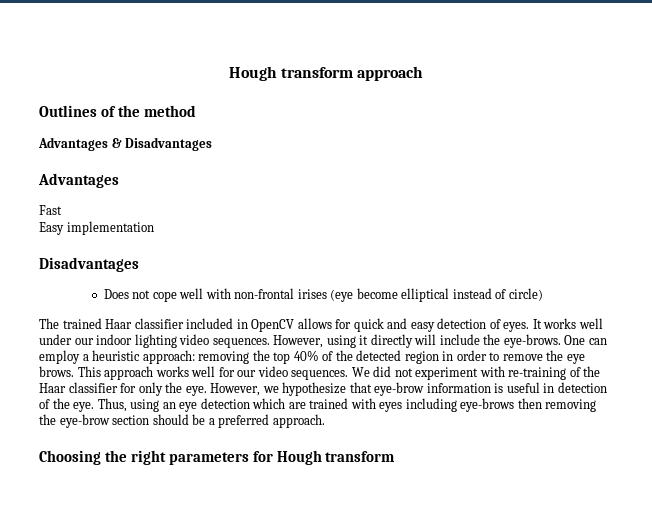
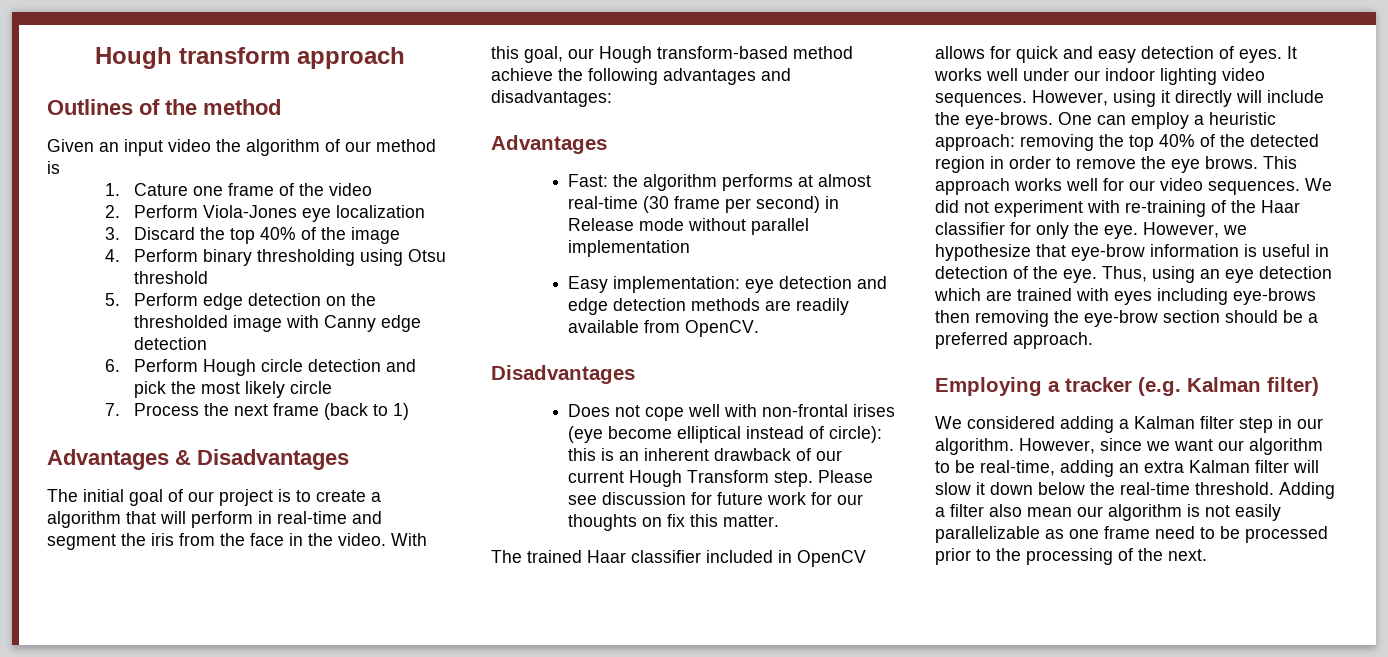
+ Given an input video the algorithm of our method is
+ 1. Cature one frame of the video
+ 2. Perform Viola-Jones eye localization
+ 3. Discard the top 40% of the image
+ 4. Perform binary thresholding using Otsu threshold
+ 5. Perform edge detection on the thresholded image with Canny edge detection
+ 6. Perform Hough circle detection and pick the most likely circle
+ 7. Process the next frame (back to 1)
  Advantages & Disadvantages
+ The initial goal of our project is to create a algorithm that will perform in real-time and segment the iris from the face in the video. With this goal, our Hough transform-based method achieve the following advantages and disadvantages:
  Advantages
- Fast
- Easy implementation
+ Fast: the algorithm performs at almost real-time (30 frame per second) in Release mode without parallel implementation
+ Easy implementation: eye detection and edge detection methods are readily available from OpenCV.
- Does not cope well with non-frontal irises (eye become elliptical instead of circle)
+ Does not cope well with non-frontal irises (eye become elliptical instead of circle): this is an inherent drawback of our current Hough Transform step. Please see discussion for future work for our thoughts on fix this matter.
- Choosing the right parameters for Hough transform
+ Employing a tracker (e.g. Kalman filter)
+ We considered adding a Kalman filter step in our algorithm. However, since we want our algorithm to be real-time, adding an extra Kalman filter will slow it down below the real-time threshold. Adding a filter also mean our algorithm is not easily parallelizable as one frame need to be processed prior to the processing of the next.

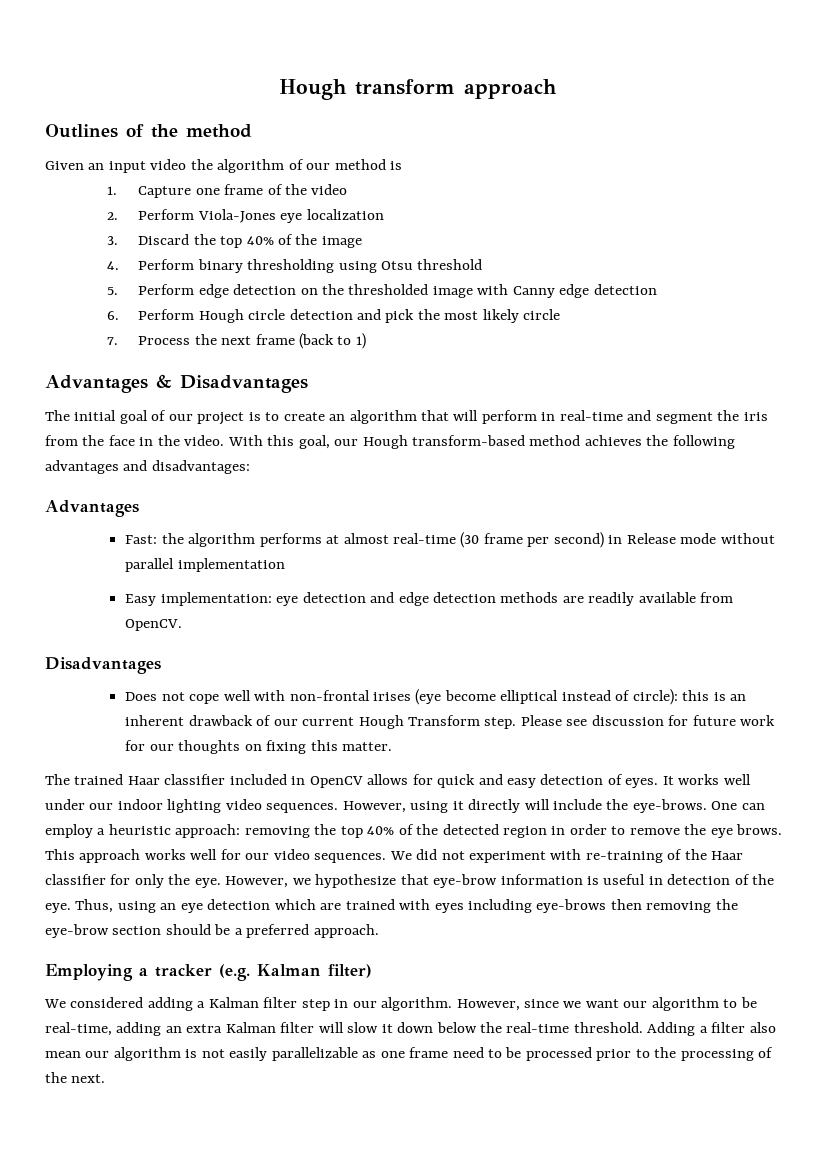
- 1. Cature one frame of the video
+ 1. Capture one frame of the video
- The initial goal of our project is to create a algorithm that will perform in real-time and segment the iris from the face in the video.
+ The initial goal of our project is to create an algorithm that will perform in real-time and segment the iris from the face in the video.
- With this goal, our Hough transform-based method achieve the following advantages and disadvantages:
+ With this goal, our Hough transform-based method achieves the following advantages and disadvantages:
- Please see discussion for future work for our thoughts on fix this matter.
+ Please see discussion for future work for our thoughts on fixing this matter.

